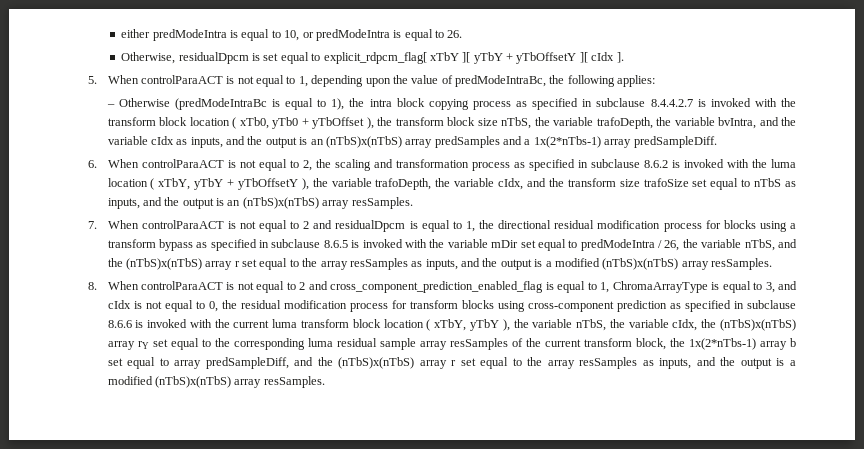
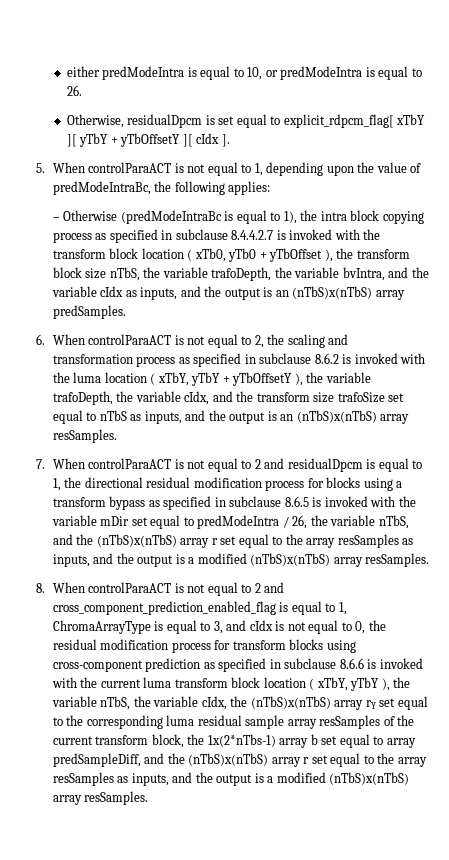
- – Otherwise (predModeIntraBc is equal to 1), the intra block copying process as specified in subclause 8.4.4.2.7 is invoked with the transform block location ( xTb0, yTb0 + yTbOffset ), the transform block size nTbS, the variable trafoDepth, the variable bvIntra, and the variable cIdx as inputs, and the output is an (nTbS)x(nTbS) array predSamples and a 1x(2*nTbs-1) array predSampleDiff.
+ – Otherwise (predModeIntraBc is equal to 1), the intra block copying process as specified in subclause 8.4.4.2.7 is invoked with the transform block location ( xTb0, yTb0 + yTbOffset ), the transform block size nTbS, the variable trafoDepth, the variable bvIntra, and the variable cIdx as inputs, and the output is an (nTbS)x(nTbS) array predSamples.

